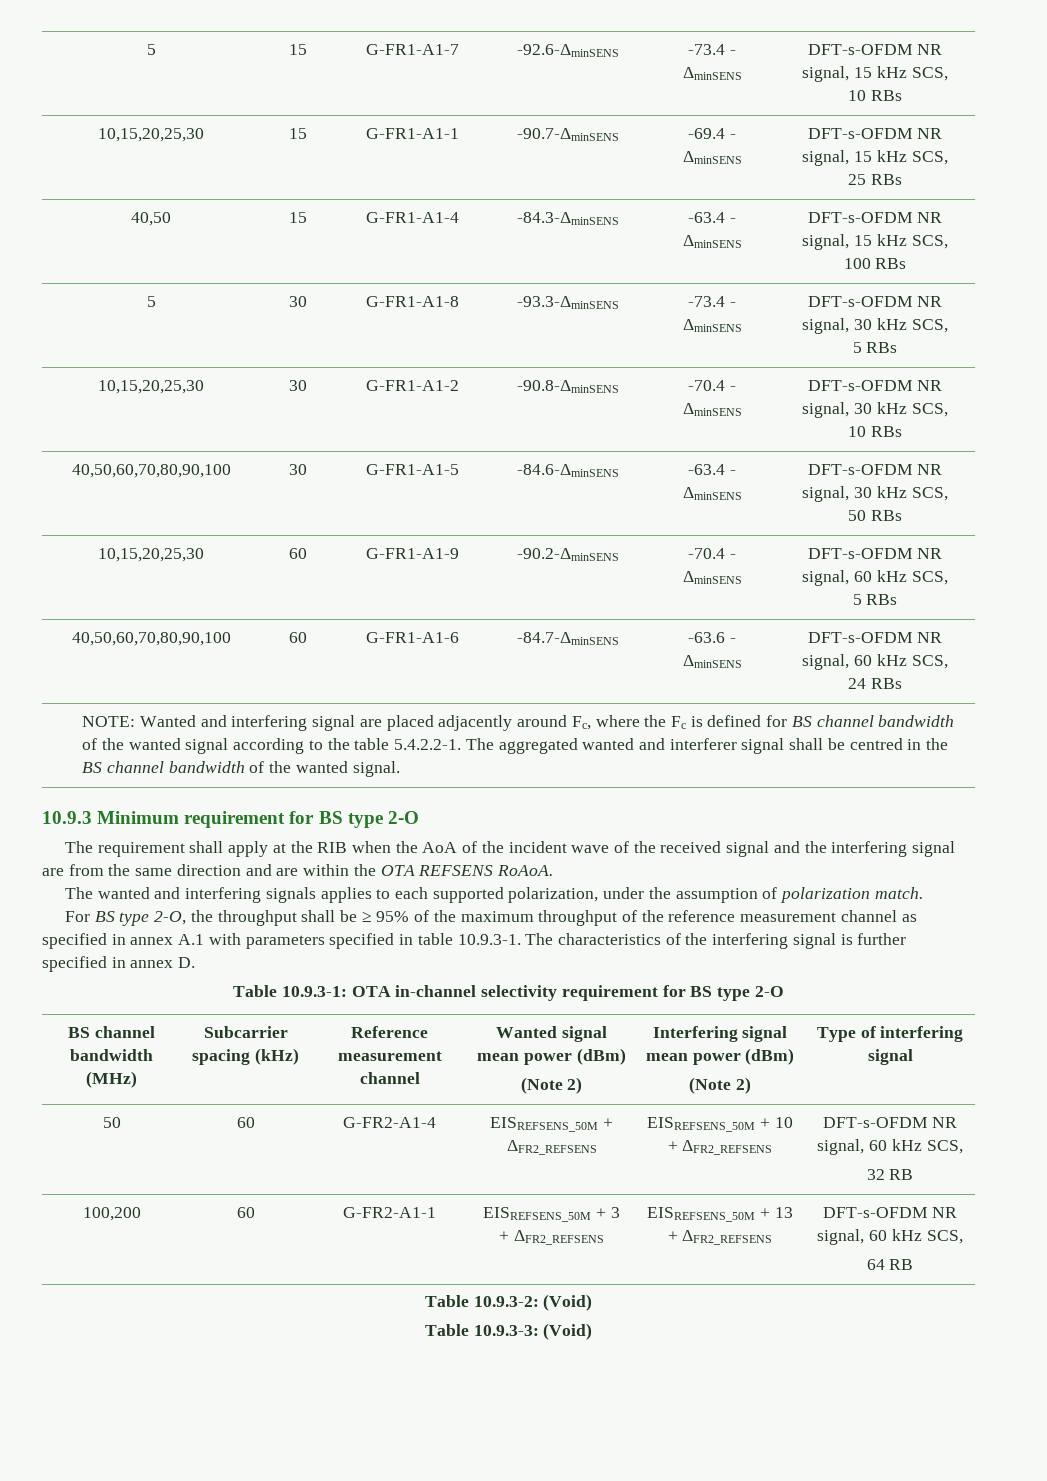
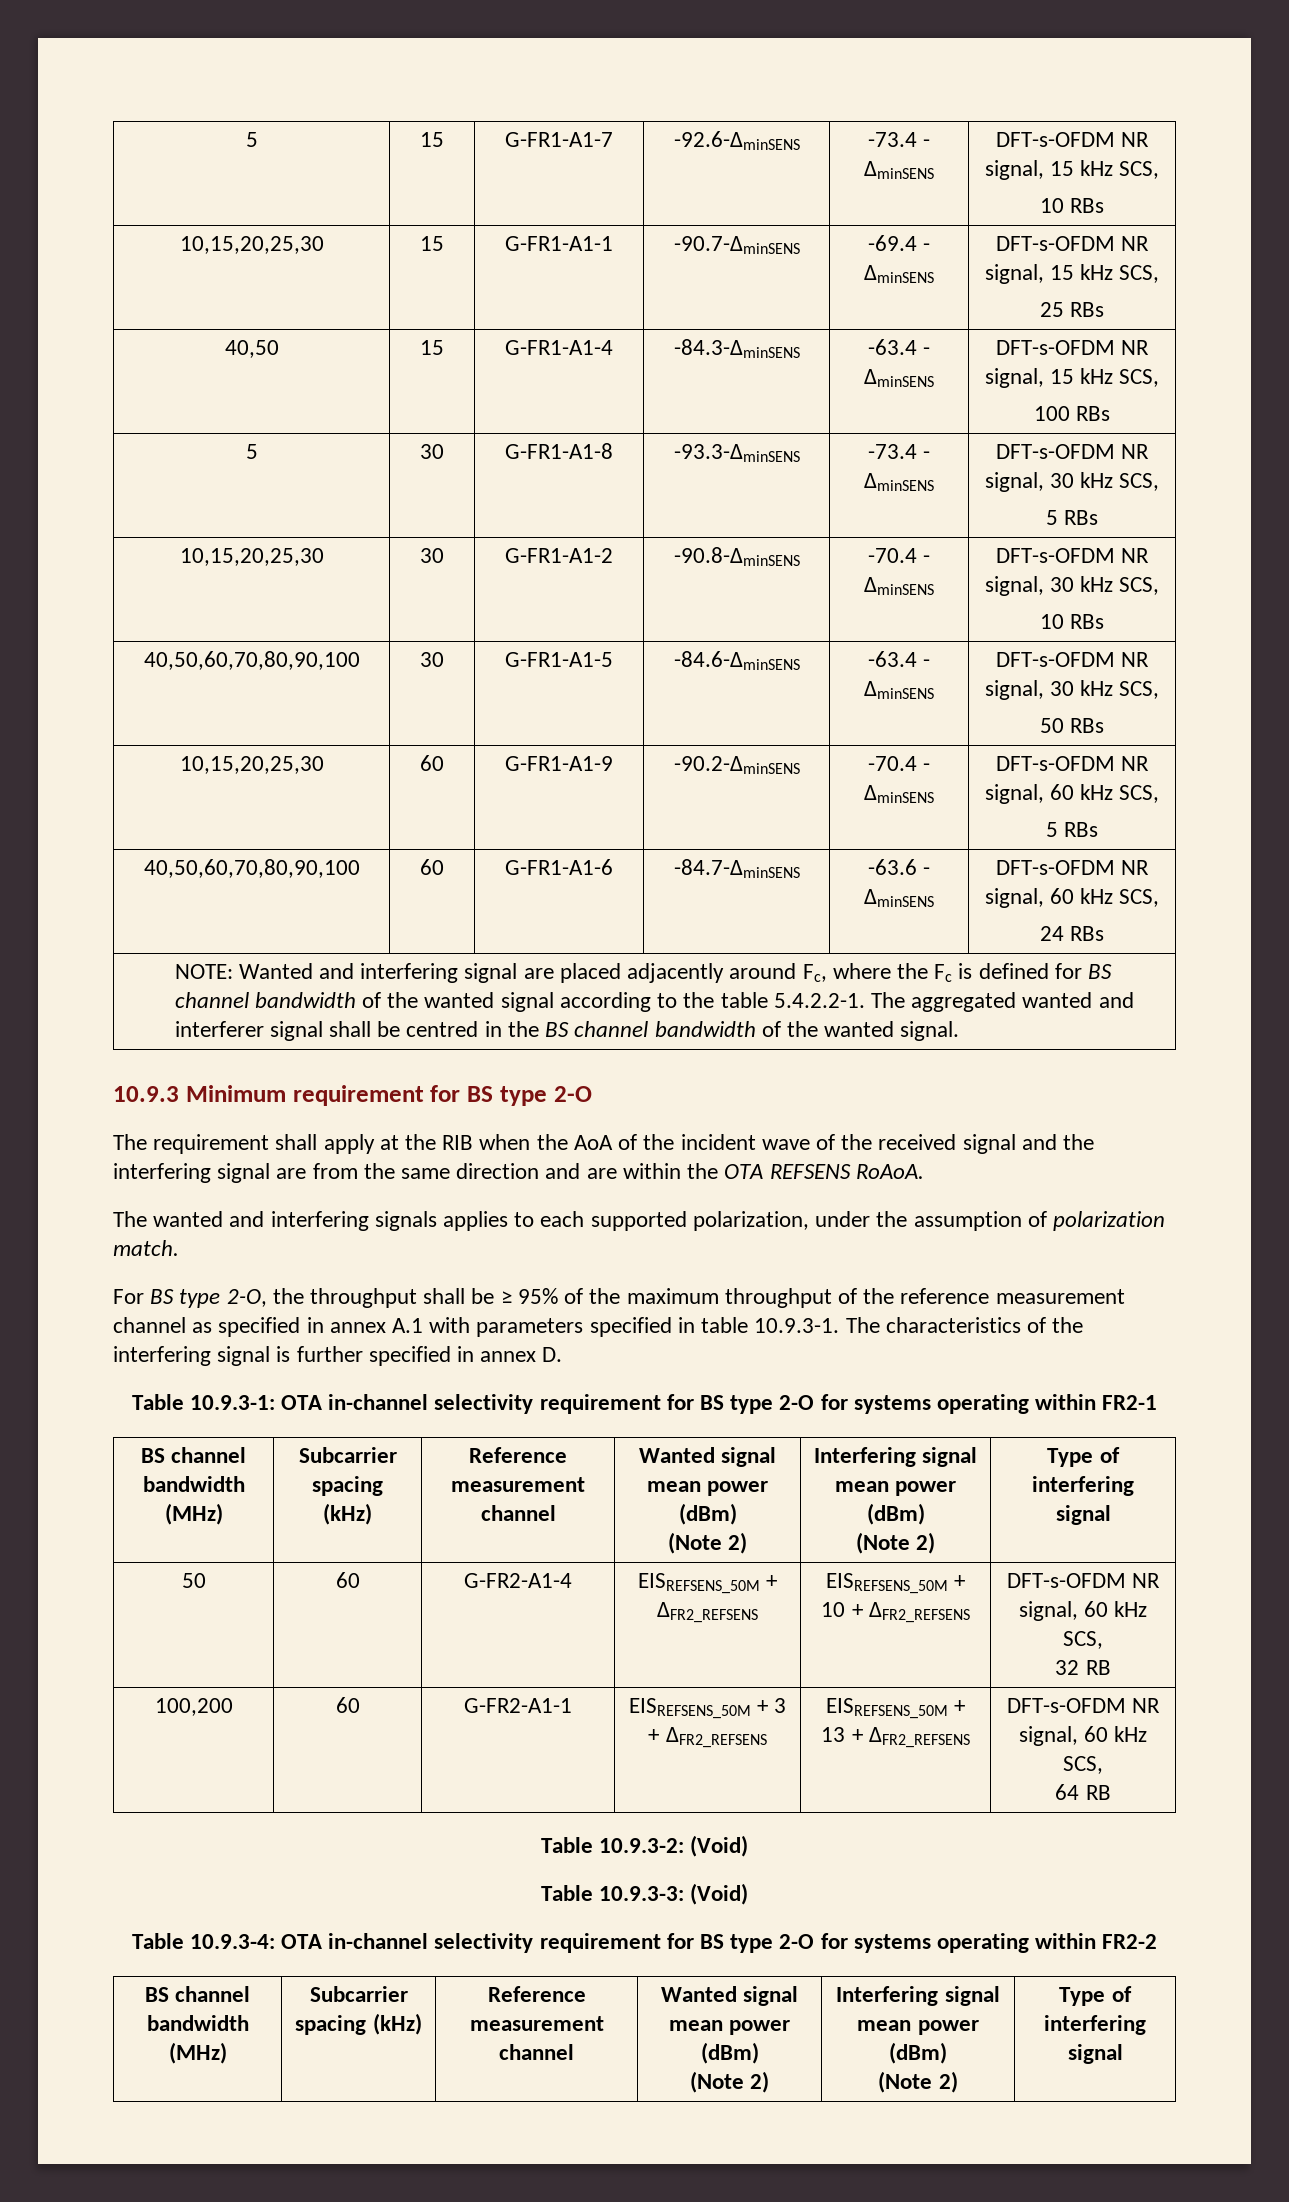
- Table 10.9.3-1: OTA in-channel selectivity requirement for BS type 2-O
+ Table 10.9.3-1: OTA in-channel selectivity requirement for BS type 2-O for systems operating within FR2-1
+ Table 10.9.3-4: OTA in-channel selectivity requirement for BS type 2-O for systems operating within FR2-2
+ BS channel bandwidth (MHz) | Subcarrier spacing (kHz) | Reference measurement channel | Wanted signal mean power (dBm)
+ (Note 2) | Interfering signal mean power (dBm)
+ (Note 2) | Type of interfering signal

